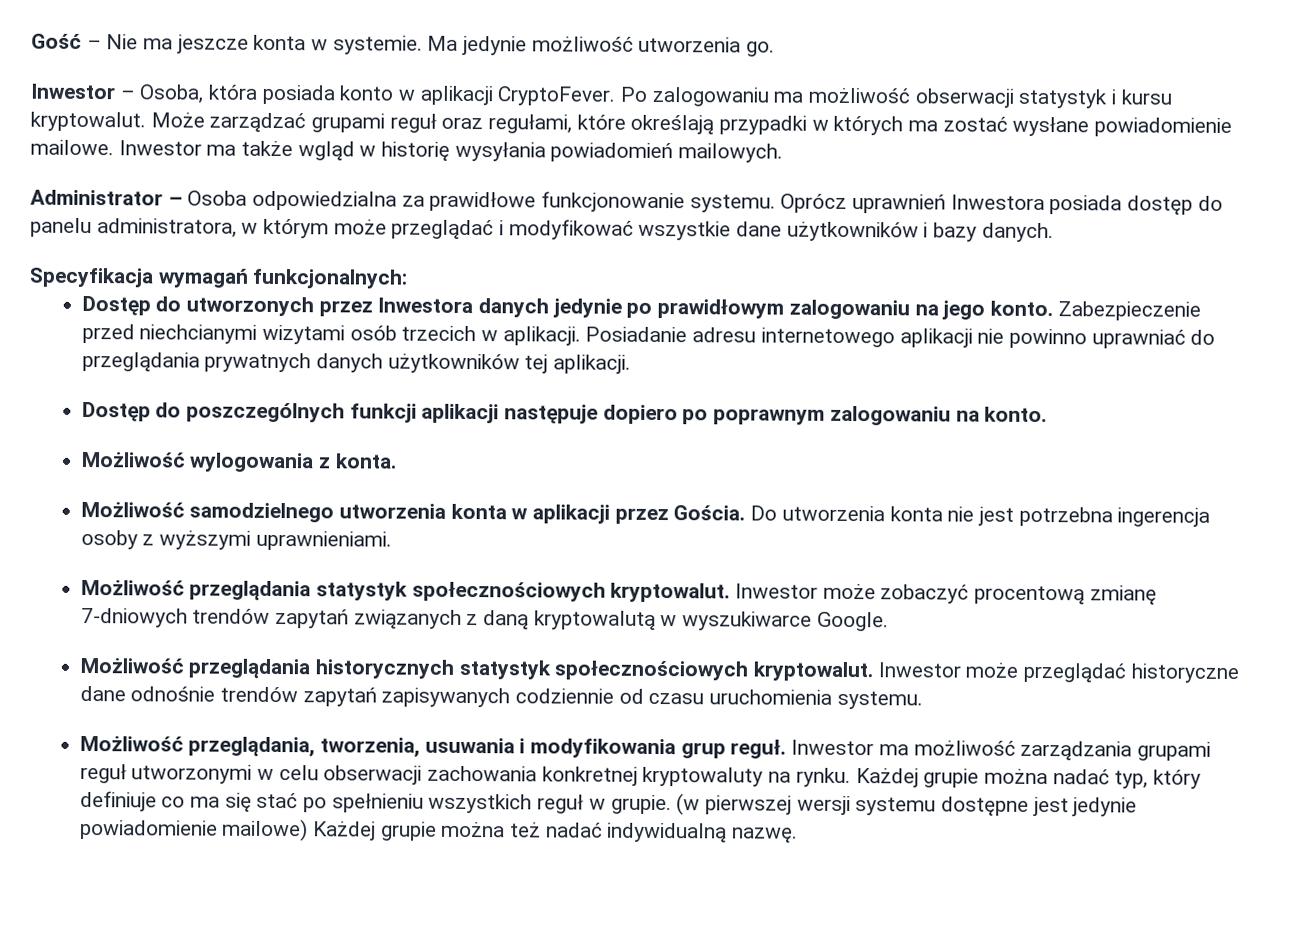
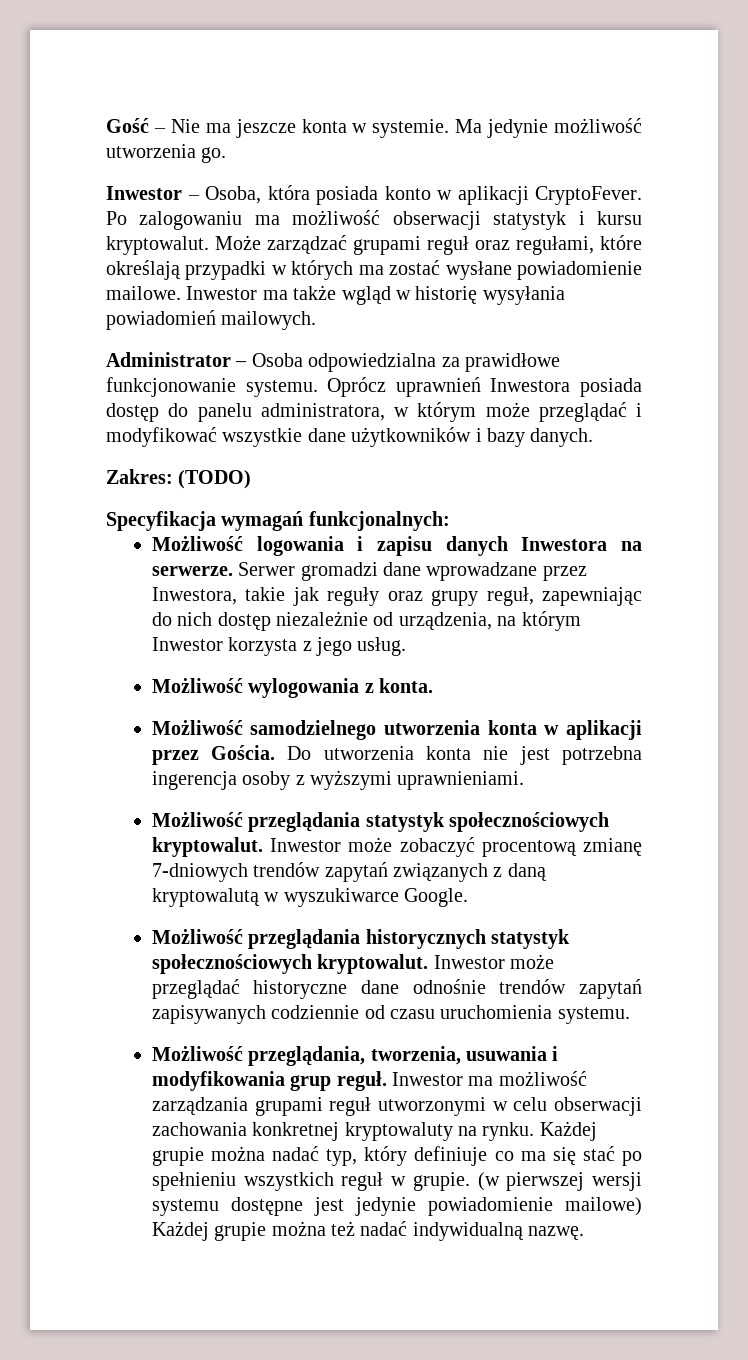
+ Zakres: (TODO)
- Dostęp do utworzonych przez Inwestora danych jedynie po prawidłowym zalogowaniu na jego konto. Zabezpieczenie przed niechcianymi wizytami osób trzecich w aplikacji. Posiadanie adresu internetowego aplikacji nie powinno uprawniać do przeglądania prywatnych danych użytkowników tej aplikacji.
- Dostęp do poszczególnych funkcji aplikacji następuje dopiero po poprawnym zalogowaniu na konto.
+ Możliwość logowania i zapisu danych Inwestora na serwerze. Serwer gromadzi dane wprowadzane przez Inwestora, takie jak reguły oraz grupy reguł, zapewniając do nich dostęp niezależnie od urządzenia, na którym Inwestor korzysta z jego usług.

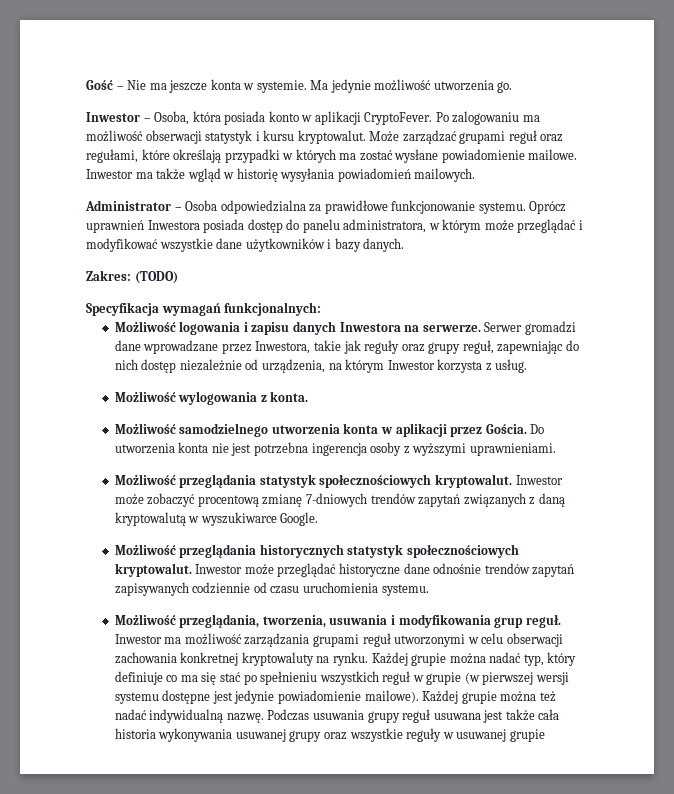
- Serwer gromadzi dane wprowadzane przez Inwestora, takie jak reguły oraz grupy reguł, zapewniając do nich dostęp niezależnie od urządzenia, na którym Inwestor korzysta z jego usług.
+ Serwer gromadzi dane wprowadzane przez Inwestora, takie jak reguły oraz grupy reguł, zapewniając do nich dostęp niezależnie od urządzenia, na którym Inwestor korzysta z usług.
- Każdej grupie można nadać typ, który definiuje co ma się stać po spełnieniu wszystkich reguł w grupie. (w pierwszej wersji systemu dostępne jest jedynie powiadomienie mailowe) Każdej grupie można też nadać indywidualną nazwę.
+ Każdej grupie można nadać typ, który definiuje co ma się stać po spełnieniu wszystkich reguł w grupie (w pierwszej wersji systemu dostępne jest jedynie powiadomienie mailowe). Każdej grupie można też nadać indywidualną nazwę.
+ Podczas usuwania grupy reguł usuwana jest także cała historia wykonywania usuwanej grupy oraz wszystkie reguły w usuwanej grupie

